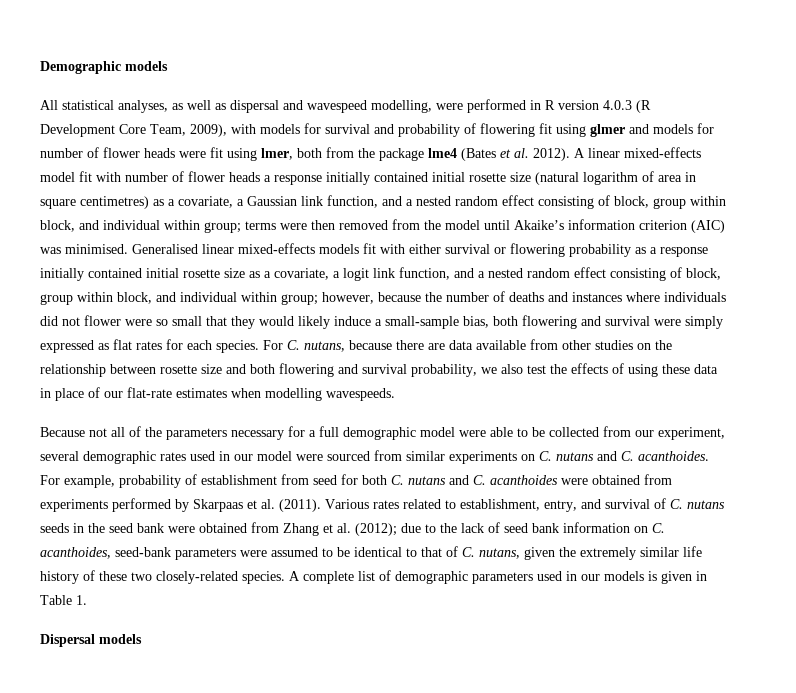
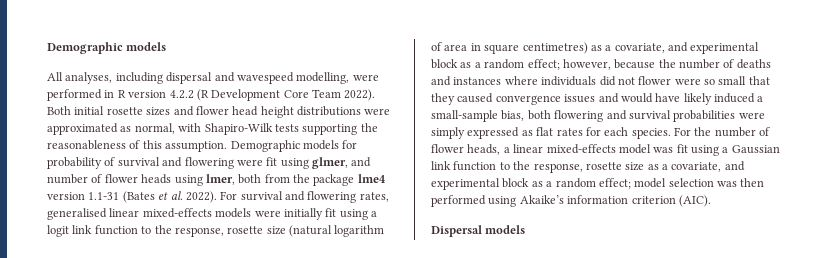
- All statistical analyses, as well as dispersal and wavespeed modelling, were performed in R version 4.0.3 (R Development Core Team, 2009), with models for survival and probability of flowering fit using glmer and models for number of flower heads were fit using lmer, both from the package lme4 (Bates et al. 2012). A linear mixed-effects model fit with number of flower heads a response initially contained initial rosette size (natural logarithm of area in square centimetres) as a covariate, a Gaussian link function, and a nested random effect consisting of block, group within block, and individual within group; terms were then removed from the model until Akaike’s information criterion (AIC) was minimised. Generalised linear mixed-effects models fit with either survival or flowering probability as a response initially contained initial rosette size as a covariate, a logit link function, and a nested random effect consisting of block, group within block, and individual within group;
+ All analyses, including dispersal and wavespeed modelling, were performed in R version 4.2.2 (R Development Core Team 2022). Both initial rosette sizes and flower head height distributions were approximated as normal, with Shapiro-Wilk tests supporting the reasonableness of this assumption. Demographic models for probability of survival and flowering were fit using glmer, and number of flower heads using lmer, both from the package lme4 version 1.1-31 (Bates et al. 2022). For survival and flowering rates, generalised linear mixed-effects models were initially fit using a logit link function to the response, rosette size (natural logarithm of area in square centimetres) as a covariate, and experimental block as a random effect;
- however, because the number of deaths and instances where individuals did not flower were so small that they would likely induce a small-sample bias, both flowering and survival were simply expressed as flat rates for each species.
+ however, because the number of deaths and instances where individuals did not flower were so small that they caused convergence issues and would have likely induced a small-sample bias, both flowering and survival probabilities were simply expressed as flat rates for each species.
- For C. nutans, because there are data available from other studies on the relationship between rosette size and both flowering and survival probability, we also test the effects of using these data in place of our flat-rate estimates when modelling wavespeeds.
- Because not all of the parameters necessary for a full demographic model were able to be collected from our experiment, several demographic rates used in our model were sourced from similar experiments on C. nutans and C. acanthoides. For example, probability of establishment from seed for both C. nutans and C. acanthoides were obtained from experiments performed by Skarpaas et al. (2011). Various rates related to establishment, entry, and survival of C. nutans seeds in the seed bank were obtained from Zhang et al. (2012); due to the lack of seed bank information on C. acanthoides, seed-bank parameters were assumed to be identical to that of C. nutans, given the extremely similar life history of these two closely-related species. A complete list of demographic parameters used in our models is given in Table 1.
+ For the number of flower heads, a linear mixed-effects model was fit using a Gaussian link function to the response, rosette size as a covariate, and experimental block as a random effect; model selection was then performed using Akaike’s information criterion (AIC).

